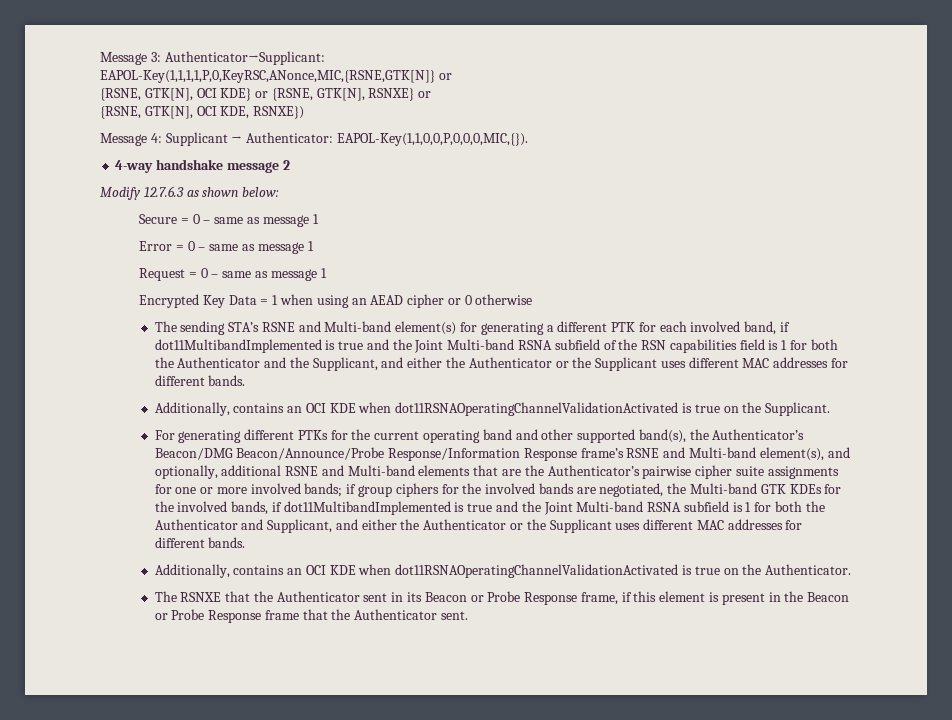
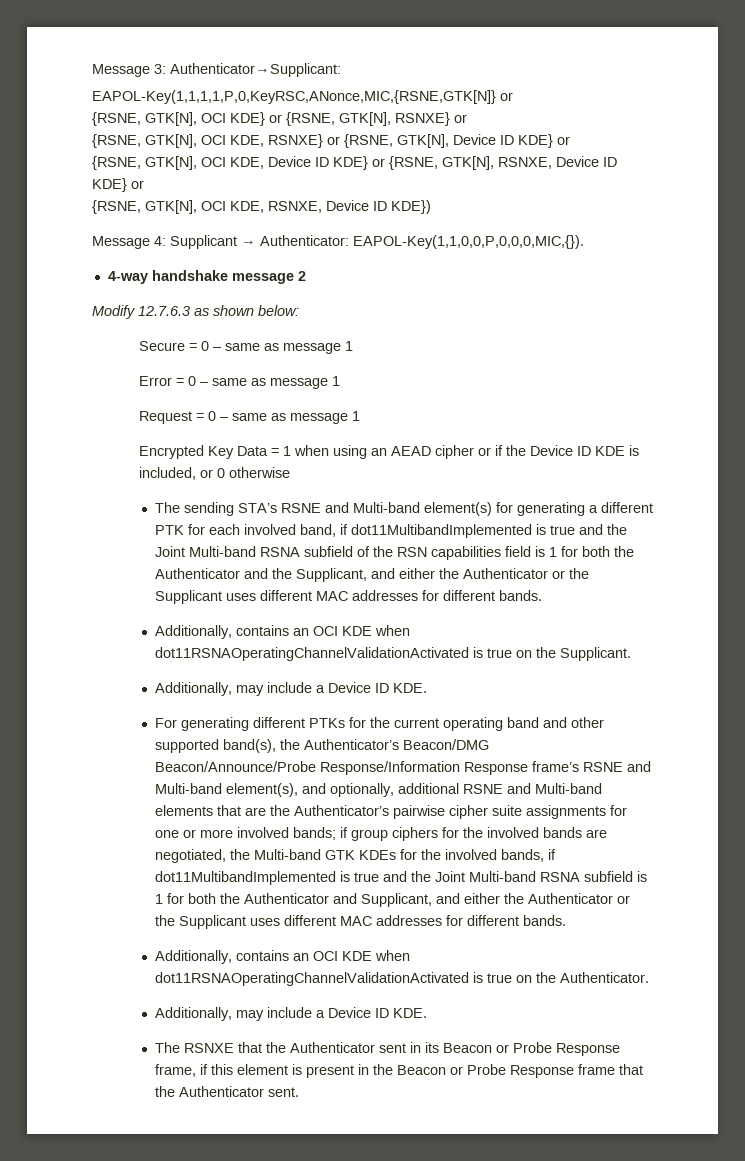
- {RSNE, GTK[N], OCI KDE, RSNXE})
+ {RSNE, GTK[N], OCI KDE, RSNXE} or {RSNE, GTK[N], Device ID KDE} or
+ {RSNE, GTK[N], OCI KDE, Device ID KDE} or {RSNE, GTK[N], RSNXE, Device ID KDE} or
+ {RSNE, GTK[N], OCI KDE, RSNXE, Device ID KDE})
- Encrypted Key Data = 1 when using an AEAD cipher or 0 otherwise
+ Encrypted Key Data = 1 when using an AEAD cipher or if the Device ID KDE is included, or 0 otherwise
  Additionally, contains an OCI KDE when dot11RSNAOperatingChannelValidationActivated is true on the Supplicant.
+ Additionally, may include a Device ID KDE.
  Additionally, contains an OCI KDE when dot11RSNAOperatingChannelValidationActivated is true on the Authenticator.
+ Additionally, may include a Device ID KDE.

